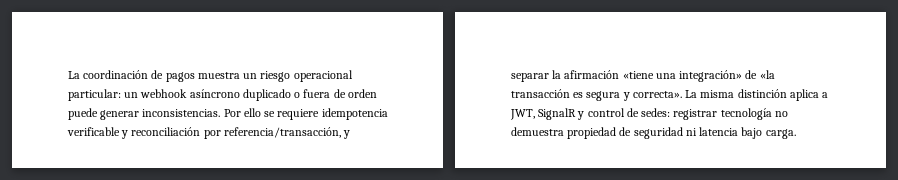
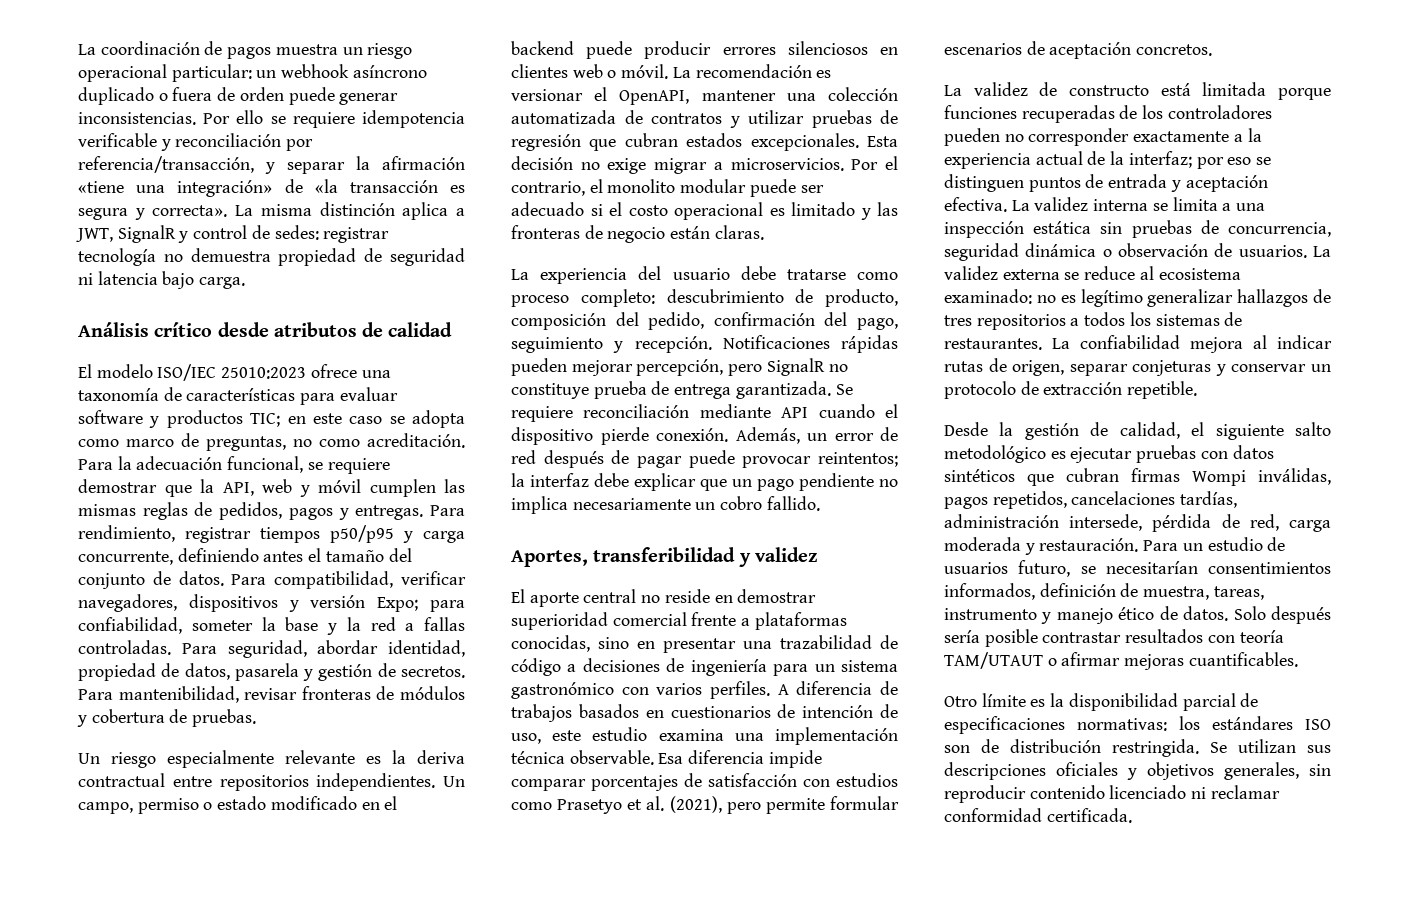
+ Análisis crítico desde atributos de calidad
+ El modelo ISO/IEC 25010:2023 ofrece una taxonomía de características para evaluar software y productos TIC; en este caso se adopta como marco de preguntas, no como acreditación. Para la adecuación funcional, se requiere demostrar que la API, web y móvil cumplen las mismas reglas de pedidos, pagos y entregas. Para rendimiento, registrar tiempos p50/p95 y carga concurrente, definiendo antes el tamaño del conjunto de datos. Para compatibilidad, verificar navegadores, dispositivos y versión Expo; para confiabilidad, someter la base y la red a fallas controladas. Para seguridad, abordar identidad, propiedad de datos, pasarela y gestión de secretos. Para mantenibilidad, revisar fronteras de módulos y cobertura de pruebas.
+ Un riesgo especialmente relevante es la deriva contractual entre repositorios independientes. Un campo, permiso o estado modificado en el backend puede producir errores silenciosos en clientes web o móvil. La recomendación es versionar el OpenAPI, mantener una colección automatizada de contratos y utilizar pruebas de regresión que cubran estados excepcionales. Esta decisión no exige migrar a microservicios. Por el contrario, el monolito modular puede ser adecuado si el costo operacional es limitado y las fronteras de negocio están claras.
+ La experiencia del usuario debe tratarse como proceso completo: descubrimiento de producto, composición del pedido, confirmación del pago, seguimiento y recepción. Notificaciones rápidas pueden mejorar percepción, pero SignalR no constituye prueba de entrega garantizada. Se requiere reconciliación mediante API cuando el dispositivo pierde conexión. Además, un error de red después de pagar puede provocar reintentos; la interfaz debe explicar que un pago pendiente no implica necesariamente un cobro fallido.
+ Aportes, transferibilidad y validez
+ El aporte central no reside en demostrar superioridad comercial frente a plataformas conocidas, sino en presentar una trazabilidad de código a decisiones de ingeniería para un sistema gastronómico con varios perfiles. A diferencia de trabajos basados en cuestionarios de intención de uso, este estudio examina una implementación técnica observable. Esa diferencia impide comparar porcentajes de satisfacción con estudios como Prasetyo et al. (2021), pero permite formular escenarios de aceptación concretos.
+ La validez de constructo está limitada porque funciones recuperadas de los controladores pueden no corresponder exactamente a la experiencia actual de la interfaz; por eso se distinguen puntos de entrada y aceptación efectiva. La validez interna se limita a una inspección estática sin pruebas de concurrencia, seguridad dinámica o observación de usuarios. La validez externa se reduce al ecosistema examinado: no es legítimo generalizar hallazgos de tres repositorios a todos los sistemas de restaurantes. La confiabilidad mejora al indicar rutas de origen, separar conjeturas y conservar un protocolo de extracción repetible.
+ Desde la gestión de calidad, el siguiente salto metodológico es ejecutar pruebas con datos sintéticos que cubran firmas Wompi inválidas, pagos repetidos, cancelaciones tardías, administración intersede, pérdida de red, carga moderada y restauración. Para un estudio de usuarios futuro, se necesitarían consentimientos informados, definición de muestra, tareas, instrumento y manejo ético de datos. Solo después sería posible contrastar resultados con teoría TAM/UTAUT o afirmar mejoras cuantificables.
+ Otro límite es la disponibilidad parcial de especificaciones normativas: los estándares ISO son de distribución restringida. Se utilizan sus descripciones oficiales y objetivos generales, sin reproducir contenido licenciado ni reclamar conformidad certificada.

